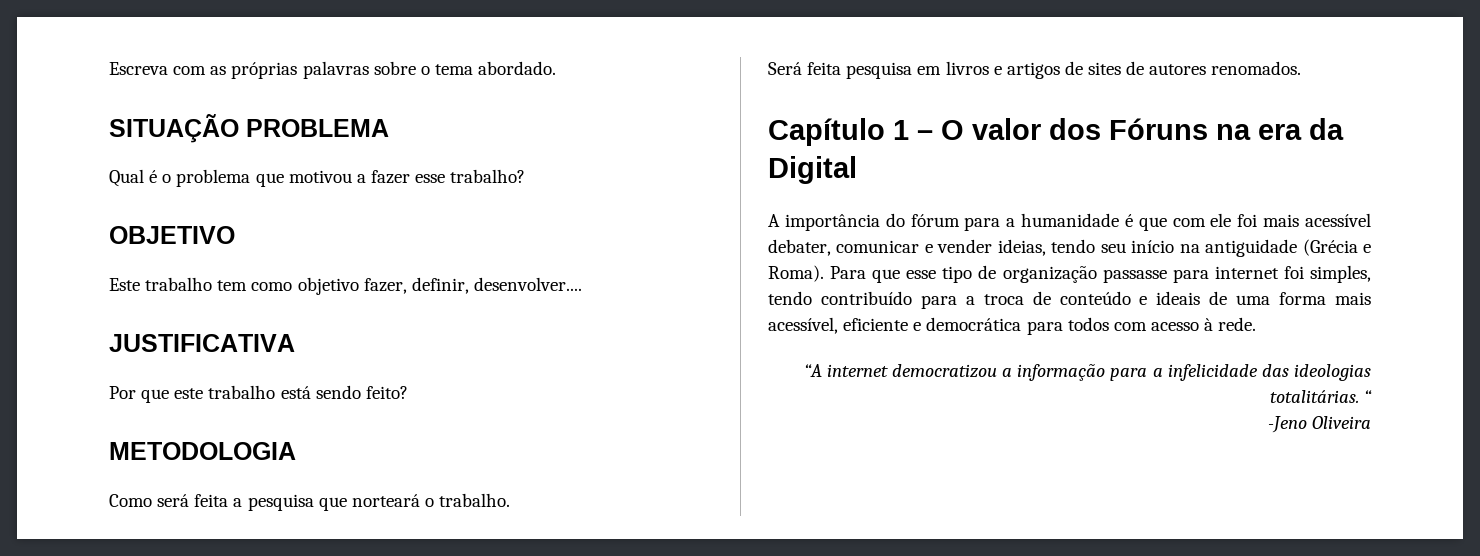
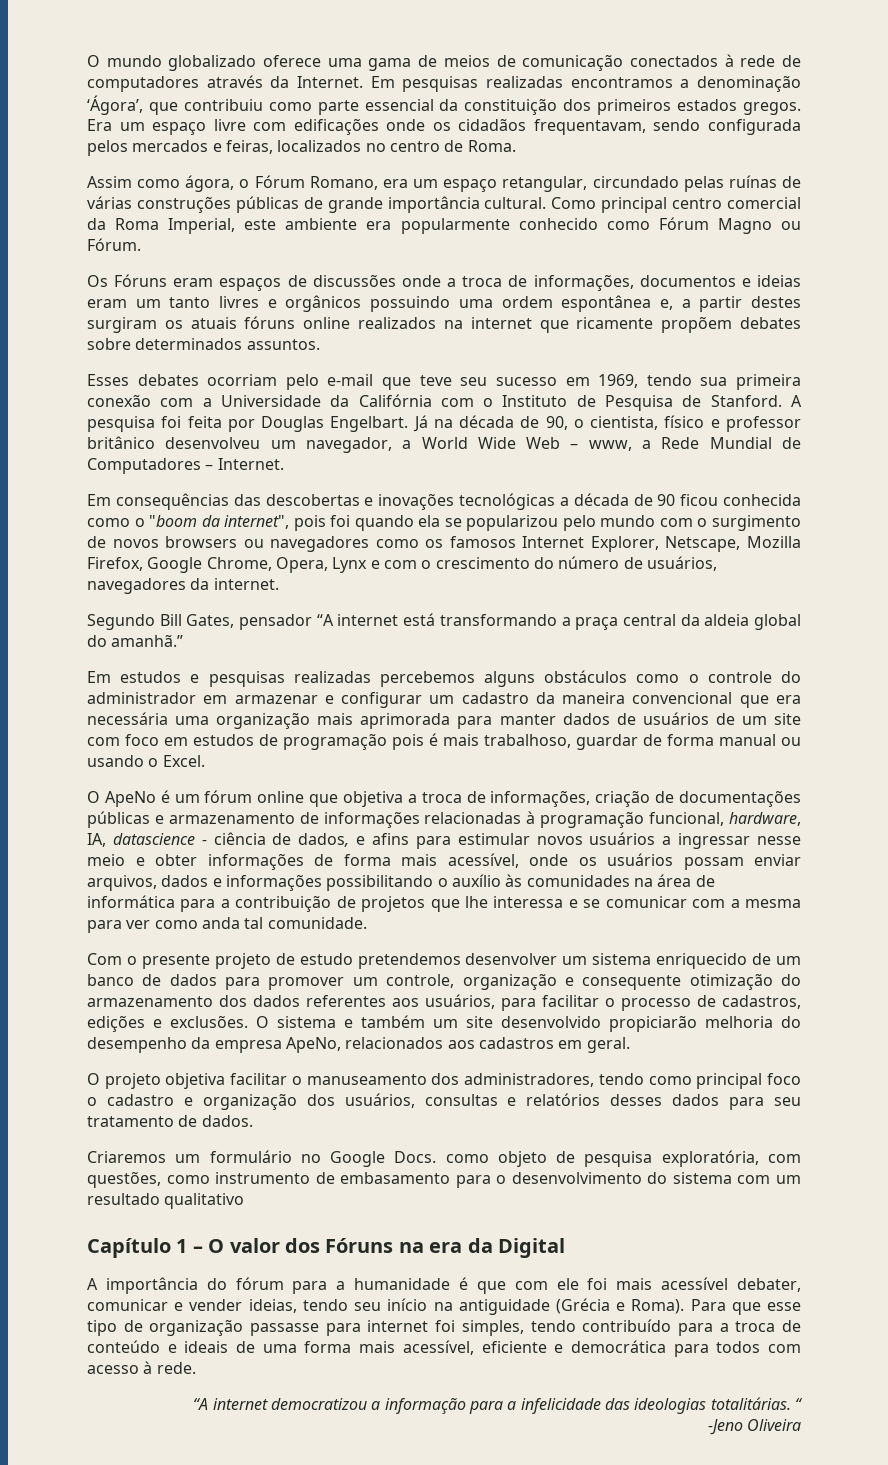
- Escreva com as próprias palavras sobre o tema abordado.
- SITUAÇÃO PROBLEMA
- Qual é o problema que motivou a fazer esse trabalho?
- OBJETIVO
- Este trabalho tem como objetivo fazer, definir, desenvolver....
- JUSTIFICATIVA
- Por que este trabalho está sendo feito?
- METODOLOGIA
- Como será feita a pesquisa que norteará o trabalho.
- Será feita pesquisa em livros e artigos de sites de autores renomados.
+ O mundo globalizado oferece uma gama de meios de comunicação conectados à rede de computadores através da Internet. Em pesquisas realizadas encontramos a denominação ‘Ágora’, que contribuiu como parte essencial da constituição dos primeiros estados gregos. Era um espaço livre com edificações onde os cidadãos frequentavam, sendo configurada pelos mercados e feiras, localizados no centro de Roma.
+ Assim como ágora, o Fórum Romano, era um espaço retangular, circundado pelas ruínas de várias construções públicas de grande importância cultural. Como principal centro comercial da Roma Imperial, este ambiente era popularmente conhecido como Fórum Magno ou Fórum.
+ Os Fóruns eram espaços de discussões onde a troca de informações, documentos e ideias eram um tanto livres e orgânicos possuindo uma ordem espontânea e, a partir destes surgiram os atuais fóruns online realizados na internet que ricamente propõem debates sobre determinados assuntos.
+ Esses debates ocorriam pelo e-mail que teve seu sucesso em 1969, tendo sua primeira conexão com a Universidade da Califórnia com o Instituto de Pesquisa de Stanford. A pesquisa foi feita por Douglas Engelbart. Já na década de 90, o cientista, físico e professor britânico desenvolveu um navegador, a World Wide Web – www, a Rede Mundial de Computadores – Internet.
+ Em consequências das descobertas e inovações tecnológicas a década de 90 ficou conhecida como o "boom da internet", pois foi quando ela se popularizou pelo mundo com o surgimento de novos browsers ou navegadores como os famosos Internet Explorer, Netscape, Mozilla Firefox, Google Chrome, Opera, Lynx e com o crescimento do número de usuários, navegadores da internet.
+ Segundo Bill Gates, pensador “A internet está transformando a praça central da aldeia global do amanhã.”
+ Em estudos e pesquisas realizadas percebemos alguns obstáculos como o controle do administrador em armazenar e configurar um cadastro da maneira convencional que era necessária uma organização mais aprimorada para manter dados de usuários de um site com foco em estudos de programação pois é mais trabalhoso, guardar de forma manual ou usando o Excel.
+ O ApeNo é um fórum online que objetiva a troca de informações, criação de documentações públicas e armazenamento de informações relacionadas à programação funcional, hardware, IA, datascience - ciência de dados, e afins para estimular novos usuários a ingressar nesse meio e obter informações de forma mais acessível, onde os usuários possam enviar arquivos, dados e informações possibilitando o auxílio às comunidades na área de informática para a contribuição de projetos que lhe interessa e se comunicar com a mesma para ver como anda tal comunidade.
+ Com o presente projeto de estudo pretendemos desenvolver um sistema enriquecido de um banco de dados para promover um controle, organização e consequente otimização do armazenamento dos dados referentes aos usuários, para facilitar o processo de cadastros, edições e exclusões. O sistema e também um site desenvolvido propiciarão melhoria do desempenho da empresa ApeNo, relacionados aos cadastros em geral.
+ O projeto objetiva facilitar o manuseamento dos administradores, tendo como principal foco o cadastro e organização dos usuários, consultas e relatórios desses dados para seu tratamento de dados.
+ Criaremos um formulário no Google Docs. como objeto de pesquisa exploratória, com questões, como instrumento de embasamento para o desenvolvimento do sistema com um resultado qualitativo

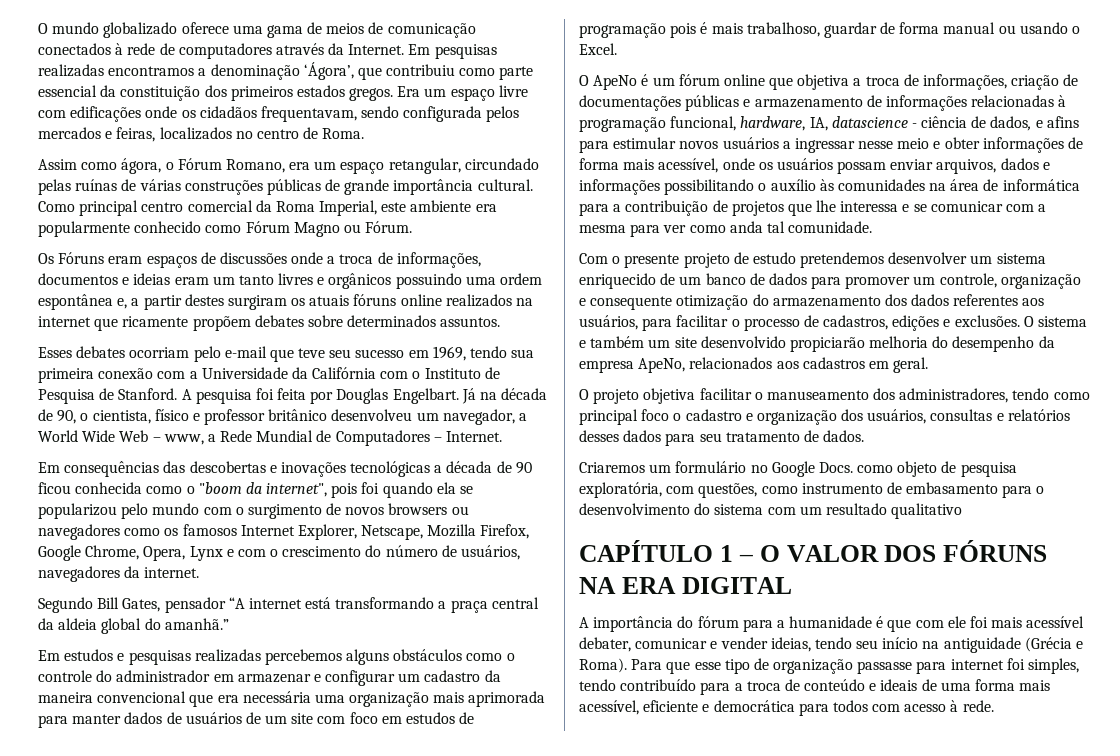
- Capítulo 1 – O valor dos Fóruns na era da Digital
+ CAPÍTULO 1 – O VALOR DOS FÓRUNS NA ERA DIGITAL
- “A internet democratizou a informação para a infelicidade das ideologias totalitárias. “
- -Jeno Oliveira

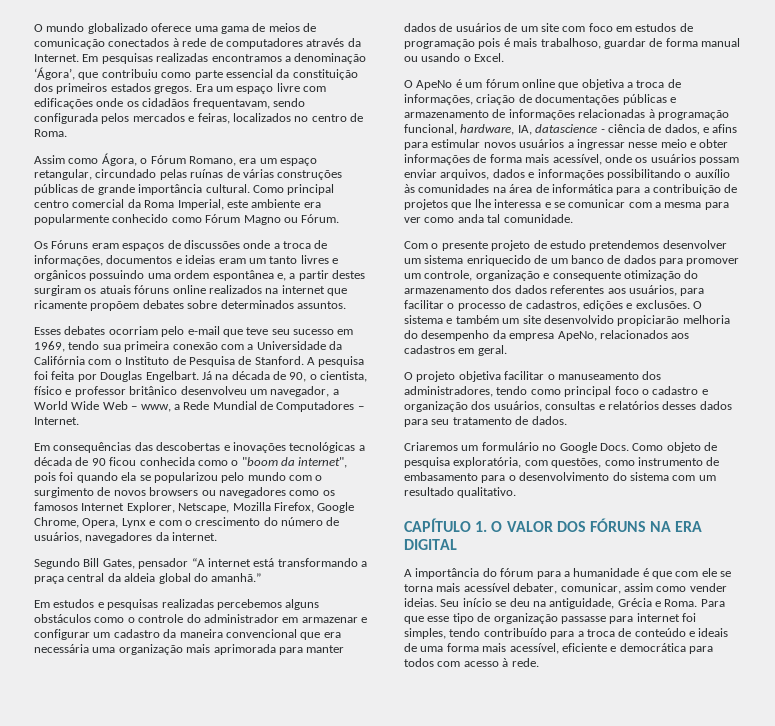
- Assim como ágora, o Fórum Romano, era um espaço retangular, circundado pelas ruínas de várias construções públicas de grande importância cultural.
+ Assim como Ágora, o Fórum Romano, era um espaço retangular, circundado pelas ruínas de várias construções públicas de grande importância cultural.
- Criaremos um formulário no Google Docs. como objeto de pesquisa exploratória, com questões, como instrumento de embasamento para o desenvolvimento do sistema com um resultado qualitativo
+ Criaremos um formulário no Google Docs. Como objeto de pesquisa exploratória, com questões, como instrumento de embasamento para o desenvolvimento do sistema com um resultado qualitativo.
- CAPÍTULO 1 – O VALOR DOS FÓRUNS NA ERA DIGITAL
+ CAPÍTULO 1. O VALOR DOS FÓRUNS NA ERA DIGITAL
- A importância do fórum para a humanidade é que com ele foi mais acessível debater, comunicar e vender ideias, tendo seu início na antiguidade (Grécia e Roma).
+ A importância do fórum para a humanidade é que com ele se torna mais acessível debater, comunicar, assim como vender ideias. Seu início se deu na antiguidade, Grécia e Roma.

